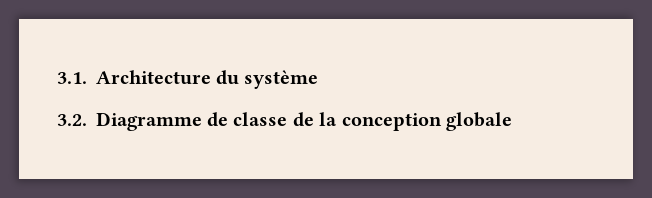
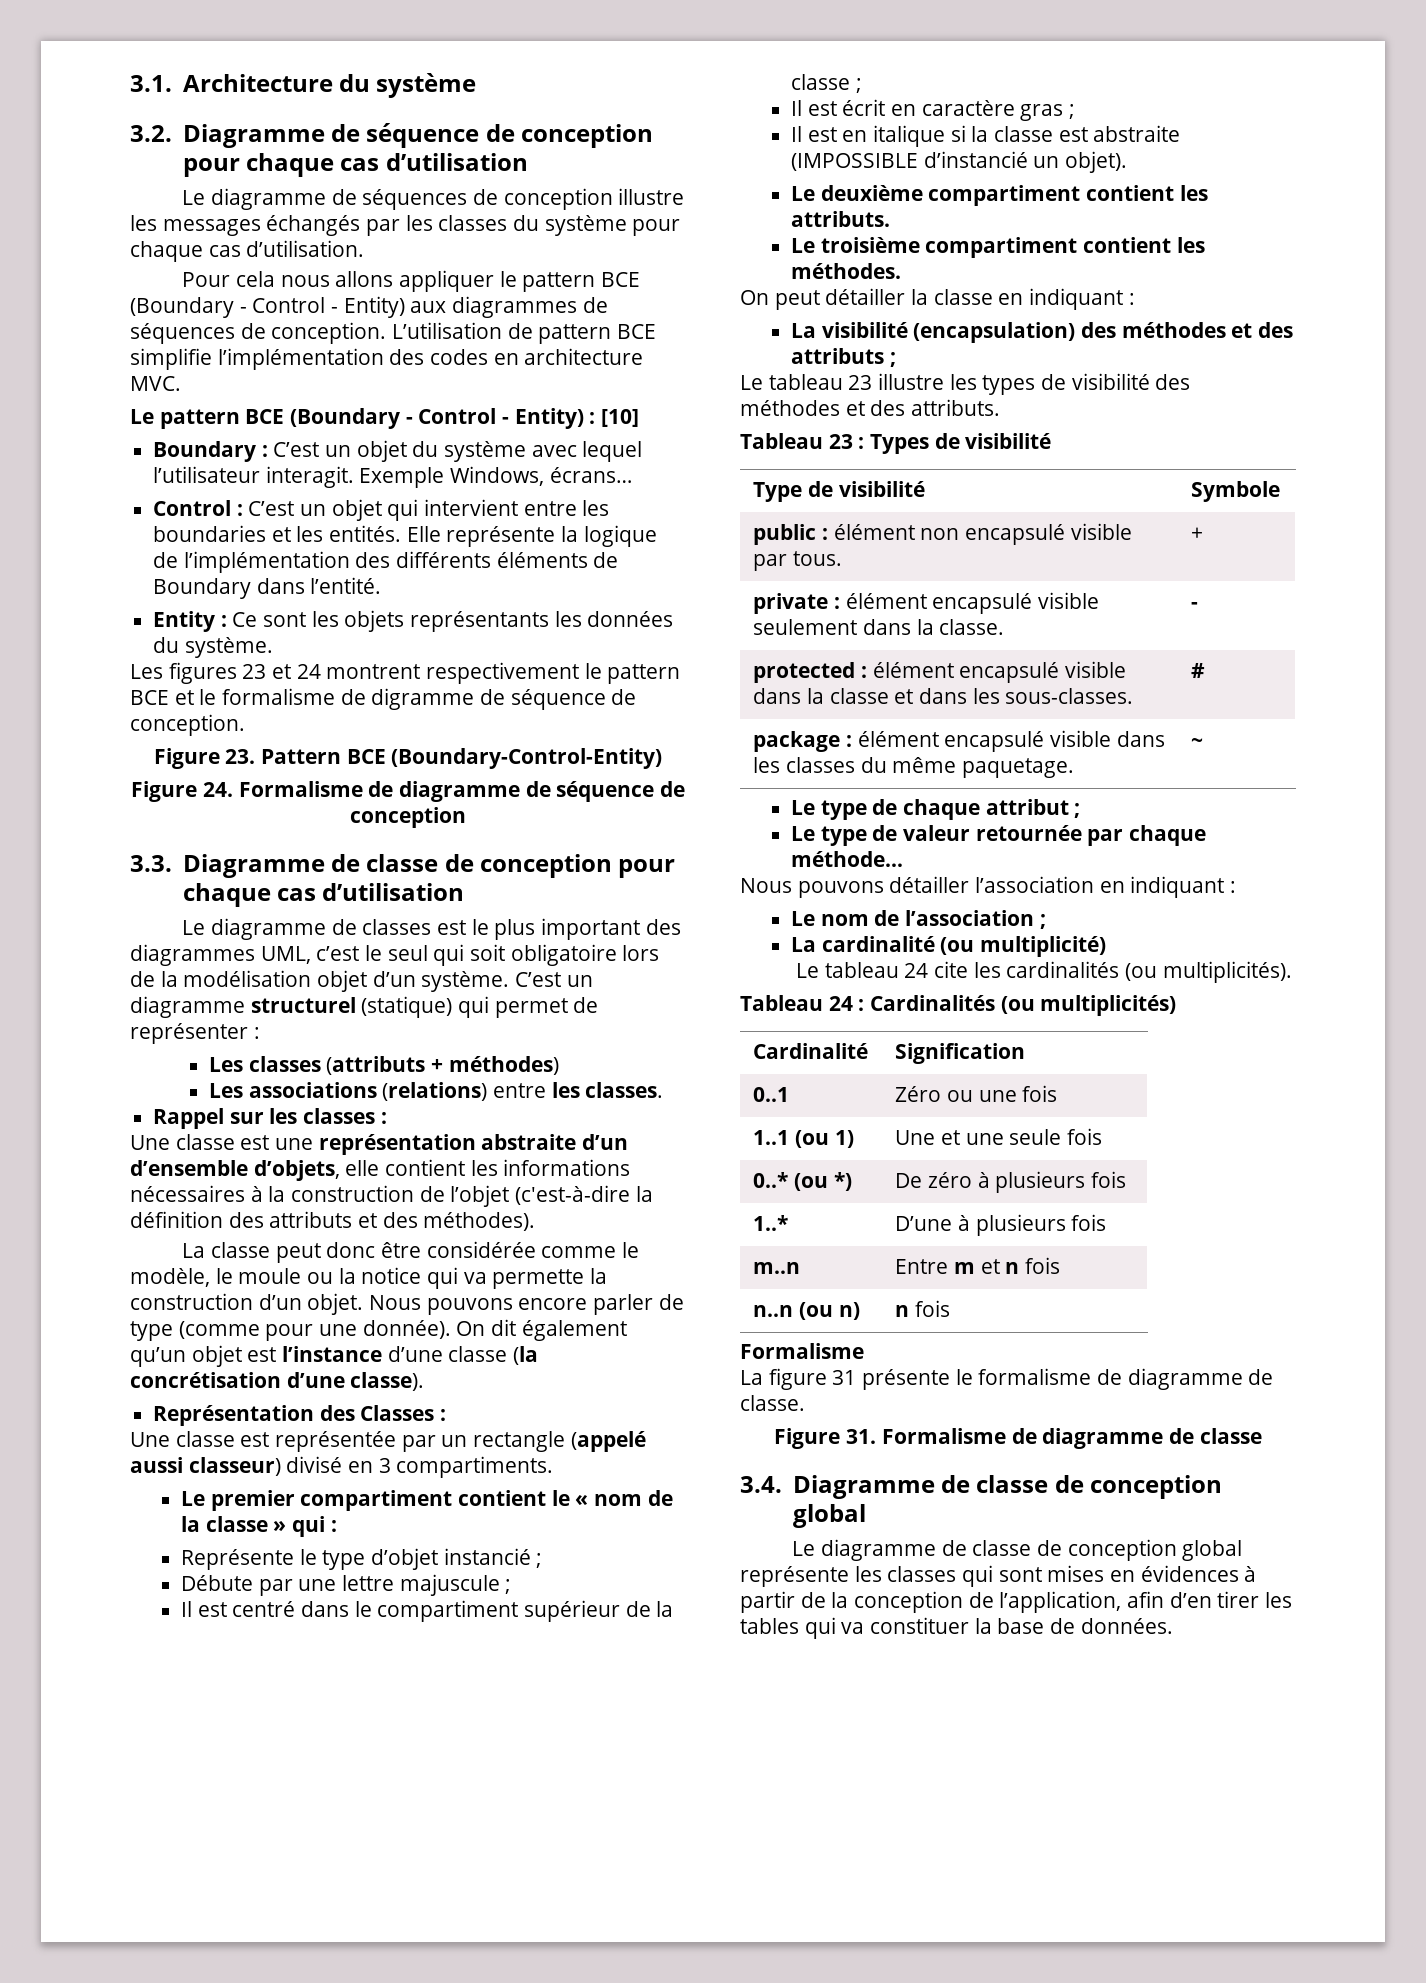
- 3.2. Diagramme de classe de la conception globale
+ 3.2. Diagramme de séquence de conception pour chaque cas d’utilisation
+ Le diagramme de séquences de conception illustre les messages échangés par les classes du système pour chaque cas d’utilisation.
+ Pour cela nous allons appliquer le pattern BCE (Boundary - Control - Entity) aux diagrammes de séquences de conception. L’utilisation de pattern BCE simplifie l’implémentation des codes en architecture MVC.
+ Le pattern BCE (Boundary - Control - Entity) : [10]
+ Boundary : C’est un objet du système avec lequel l’utilisateur interagit. Exemple Windows, écrans…
+ Control : C’est un objet qui intervient entre les boundaries et les entités. Elle représente la logique de l’implémentation des différents éléments de Boundary dans l’entité.
+ Entity : Ce sont les objets représentants les données du système.
+ Les figures 23 et 24 montrent respectivement le pattern BCE et le formalisme de digramme de séquence de conception.
+ Figure 23. Pattern BCE (Boundary-Control-Entity)
+ Figure 24. Formalisme de diagramme de séquence de conception
+ 3.3. Diagramme de classe de conception pour chaque cas d’utilisation
+ Le diagramme de classes est le plus important des diagrammes UML, c’est le seul qui soit obligatoire lors de la modélisation objet d’un système. C’est un diagramme structurel (statique) qui permet de représenter :
+ Les classes (attributs + méthodes)
+ Les associations (relations) entre les classes.
+ Rappel sur les classes :
+ Une classe est une représentation abstraite d’un d’ensemble d’objets, elle contient les informations nécessaires à la construction de l’objet (c'est-à-dire la définition des attributs et des méthodes).
+ La classe peut donc être considérée comme le modèle, le moule ou la notice qui va permette la construction d’un objet. Nous pouvons encore parler de type (comme pour une donnée). On dit également qu’un objet est l’instance d’une classe (la concrétisation d’une classe).
+ Représentation des Classes :
+ Une classe est représentée par un rectangle (appelé aussi classeur) divisé en 3 compartiments.
+ Le premier compartiment contient le « nom de la classe » qui :
+ Représente le type d’objet instancié ;
+ Débute par une lettre majuscule ;
+ Il est centré dans le compartiment supérieur de la classe ;
+ Il est écrit en caractère gras ;
+ Il est en italique si la classe est abstraite (IMPOSSIBLE d’instancié un objet).
+ Le deuxième compartiment contient les attributs.
+ Le troisième compartiment contient les méthodes.
+ On peut détailler la classe en indiquant :
+ La visibilité (encapsulation) des méthodes et des attributs ;
+ Le tableau 23 illustre les types de visibilité des méthodes et des attributs.
+ Tableau 23 : Types de visibilité
+ Type de visibilité | Symbole
+ public : élément non encapsulé visible par tous. | +
+ private : élément encapsulé visible seulement dans la classe. | -
+ protected : élément encapsulé visible dans la classe et dans les sous-classes. | #
+ package : élément encapsulé visible dans les classes du même paquetage. | ~
+ Le type de chaque attribut ;
+ Le type de valeur retournée par chaque méthode…
+ Nous pouvons détailler l’association en indiquant :
+ Le nom de l’association ;
+ La cardinalité (ou multiplicité)
+ Le tableau 24 cite les cardinalités (ou multiplicités).
+ Tableau 24 : Cardinalités (ou multiplicités)
+ Cardinalité | Signification
+ 0..1 | Zéro ou une fois
+ 1..1 (ou 1) | Une et une seule fois
+ 0..* (ou *) | De zéro à plusieurs fois
+ 1..* | D’une à plusieurs fois
+ m..n | Entre m et n fois
+ n..n (ou n) | n fois
+ Formalisme
+ La figure 31 présente le formalisme de diagramme de classe.
+ Figure 31. Formalisme de diagramme de classe
+ 3.4. Diagramme de classe de conception global
+ Le diagramme de classe de conception global représente les classes qui sont mises en évidences à partir de la conception de l’application, afin d’en tirer les tables qui va constituer la base de données.

